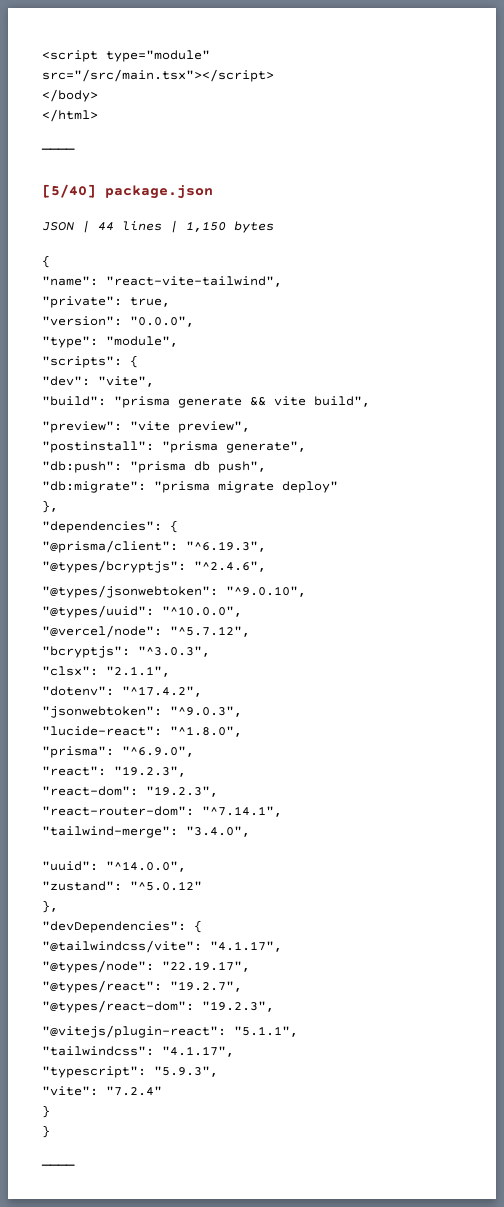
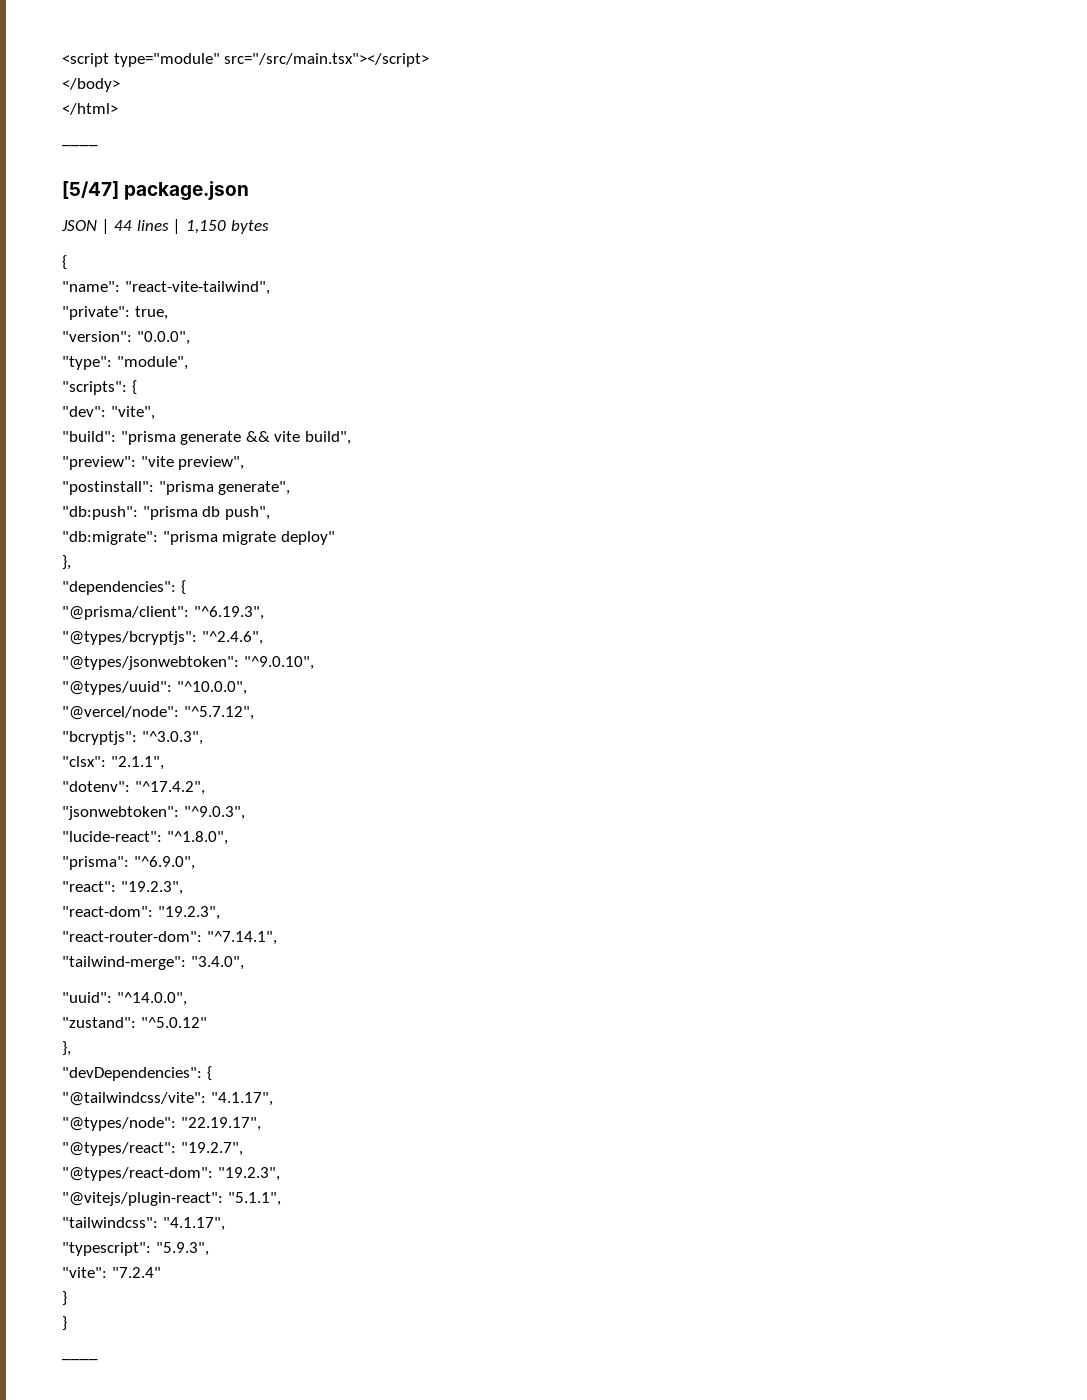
- [5/40] package.json
+ [5/47] package.json

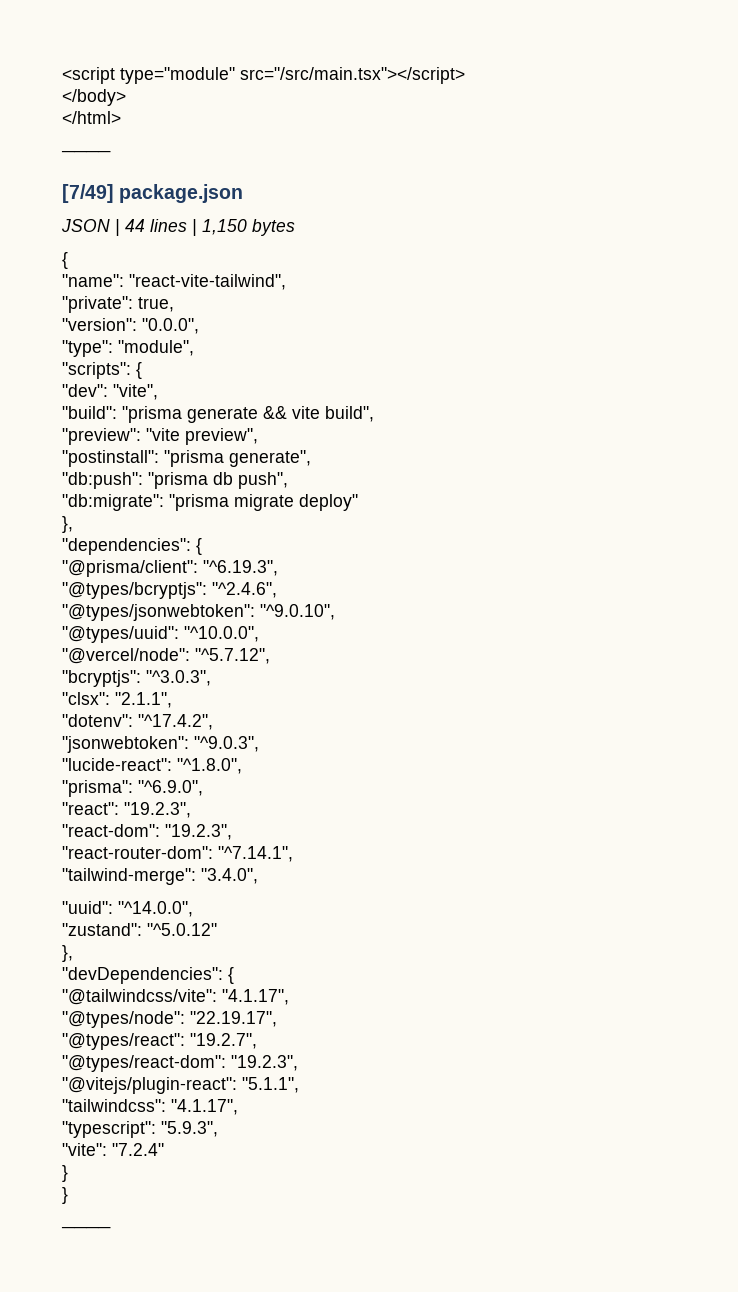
- [5/47] package.json
+ [7/49] package.json

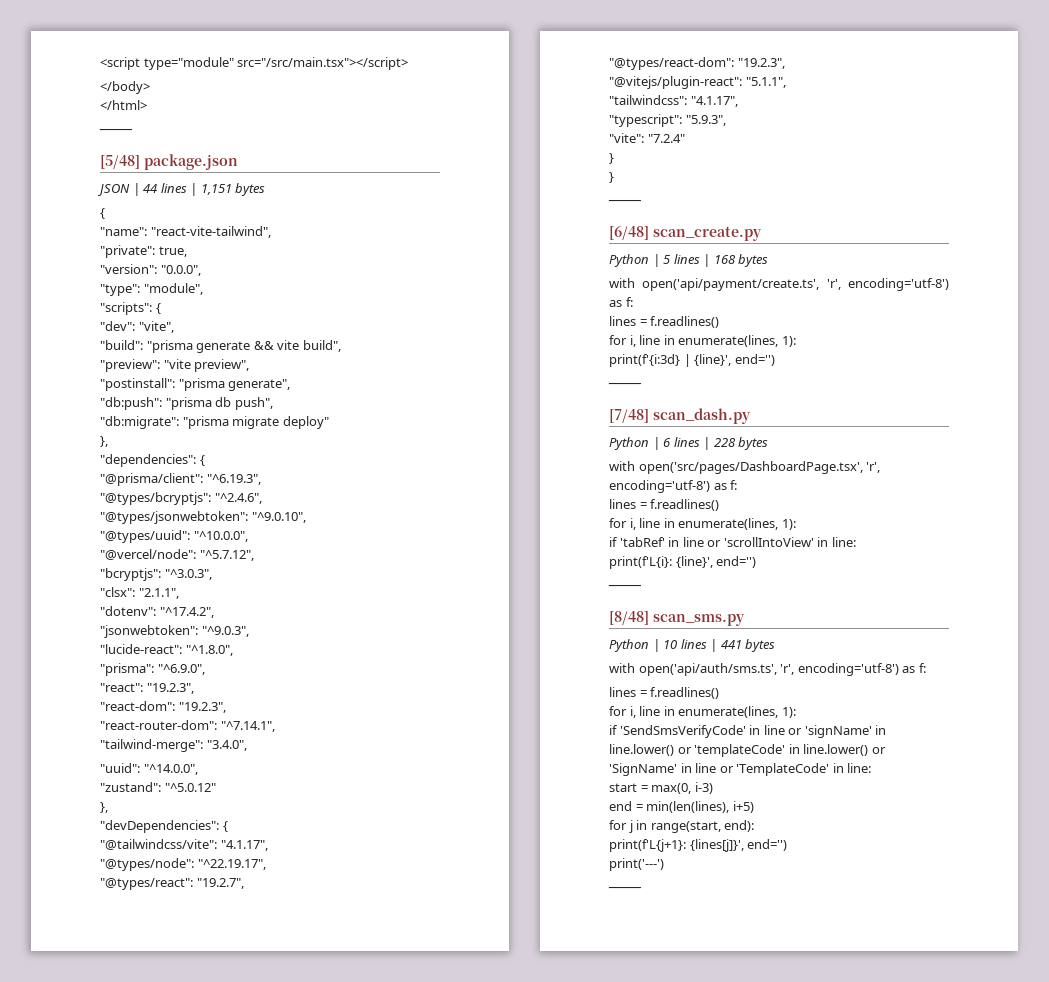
- [7/49] package.json
+ [5/48] package.json
- JSON | 44 lines | 1,150 bytes
+ JSON | 44 lines | 1,151 bytes
- "@types/node": "22.19.17",
+ "@types/node": "^22.19.17",
+ [6/48] scan_create.py
+ Python | 5 lines | 168 bytes
+ with open('api/payment/create.ts', 'r', encoding='utf-8') as f:
+ lines = f.readlines()
+ for i, line in enumerate(lines, 1):
+ print(f'{i:3d} | {line}', end='')
+ ────
+ [7/48] scan_dash.py
+ Python | 6 lines | 228 bytes
+ with open('src/pages/DashboardPage.tsx', 'r', encoding='utf-8') as f:
+ lines = f.readlines()
+ for i, line in enumerate(lines, 1):
+ if 'tabRef' in line or 'scrollIntoView' in line:
+ print(f'L{i}: {line}', end='')
+ ────
+ [8/48] scan_sms.py
+ Python | 10 lines | 441 bytes
+ with open('api/auth/sms.ts', 'r', encoding='utf-8') as f:
+ lines = f.readlines()
+ for i, line in enumerate(lines, 1):
+ if 'SendSmsVerifyCode' in line or 'signName' in line.lower() or 'templateCode' in line.lower() or 'SignName' in line or 'TemplateCode' in line:
+ start = max(0, i-3)
+ end = min(len(lines), i+5)
+ for j in range(start, end):
+ print(f'L{j+1}: {lines[j]}', end='')
+ print('---')
+ ────

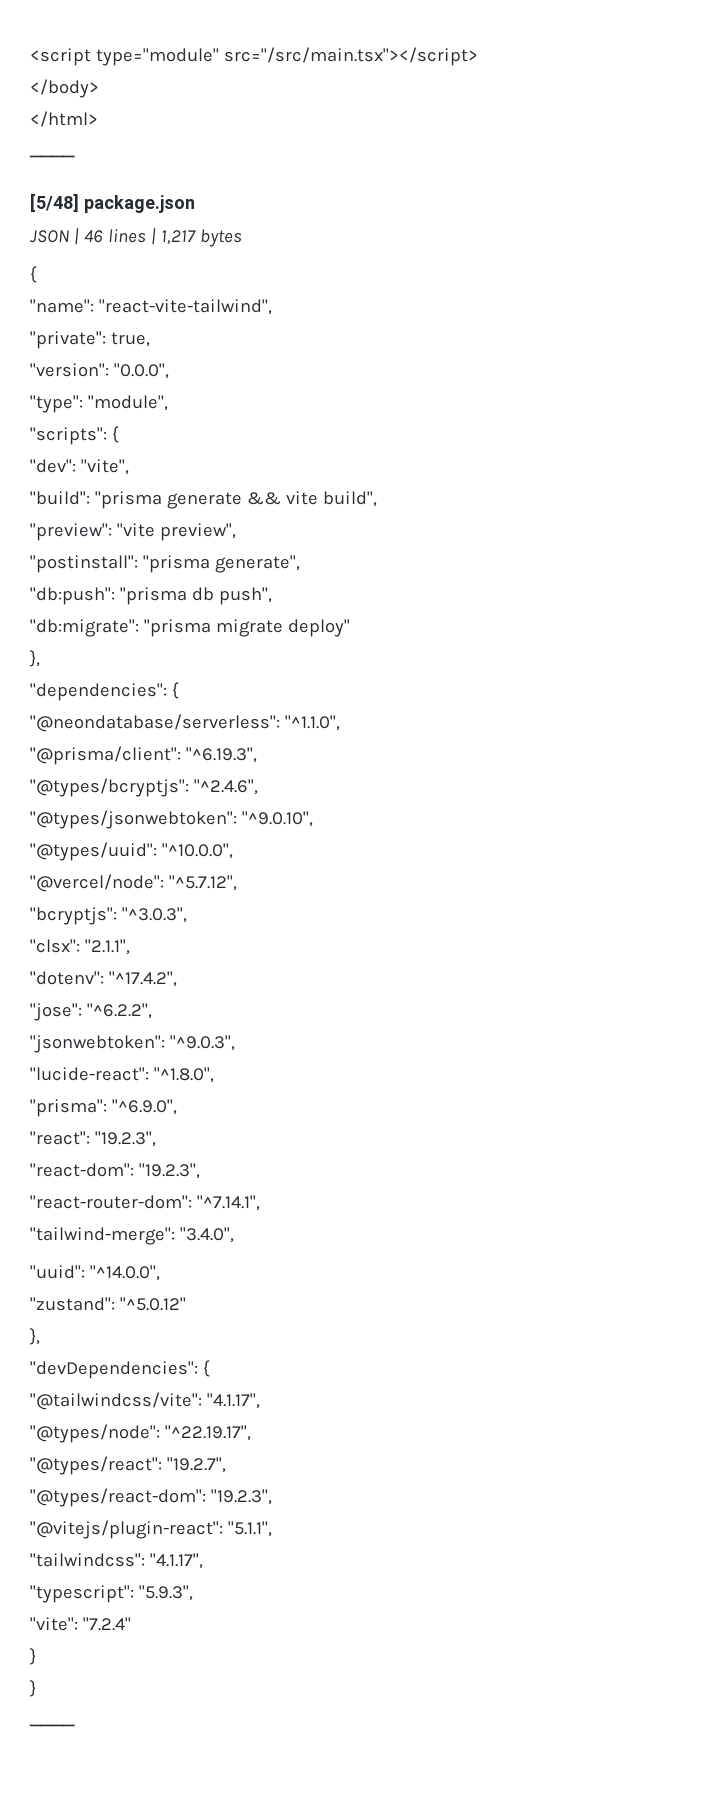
- JSON | 44 lines | 1,151 bytes
+ JSON | 46 lines | 1,217 bytes
+ "@neondatabase/serverless": "^1.1.0",
+ "jose": "^6.2.2",
- [6/48] scan_create.py
- Python | 5 lines | 168 bytes
- with open('api/payment/create.ts', 'r', encoding='utf-8') as f:
- lines = f.readlines()
- for i, line in enumerate(lines, 1):
- print(f'{i:3d} | {line}', end='')
- ────
- [7/48] scan_dash.py
- Python | 6 lines | 228 bytes
- with open('src/pages/DashboardPage.tsx', 'r', encoding='utf-8') as f:
- lines = f.readlines()
- for i, line in enumerate(lines, 1):
- if 'tabRef' in line or 'scrollIntoView' in line:
- print(f'L{i}: {line}', end='')
- ────
- [8/48] scan_sms.py
- Python | 10 lines | 441 bytes
- with open('api/auth/sms.ts', 'r', encoding='utf-8') as f:
- lines = f.readlines()
- for i, line in enumerate(lines, 1):
- if 'SendSmsVerifyCode' in line or 'signName' in line.lower() or 'templateCode' in line.lower() or 'SignName' in line or 'TemplateCode' in line:
- start = max(0, i-3)
- end = min(len(lines), i+5)
- for j in range(start, end):
- print(f'L{j+1}: {lines[j]}', end='')
- print('---')
- ────

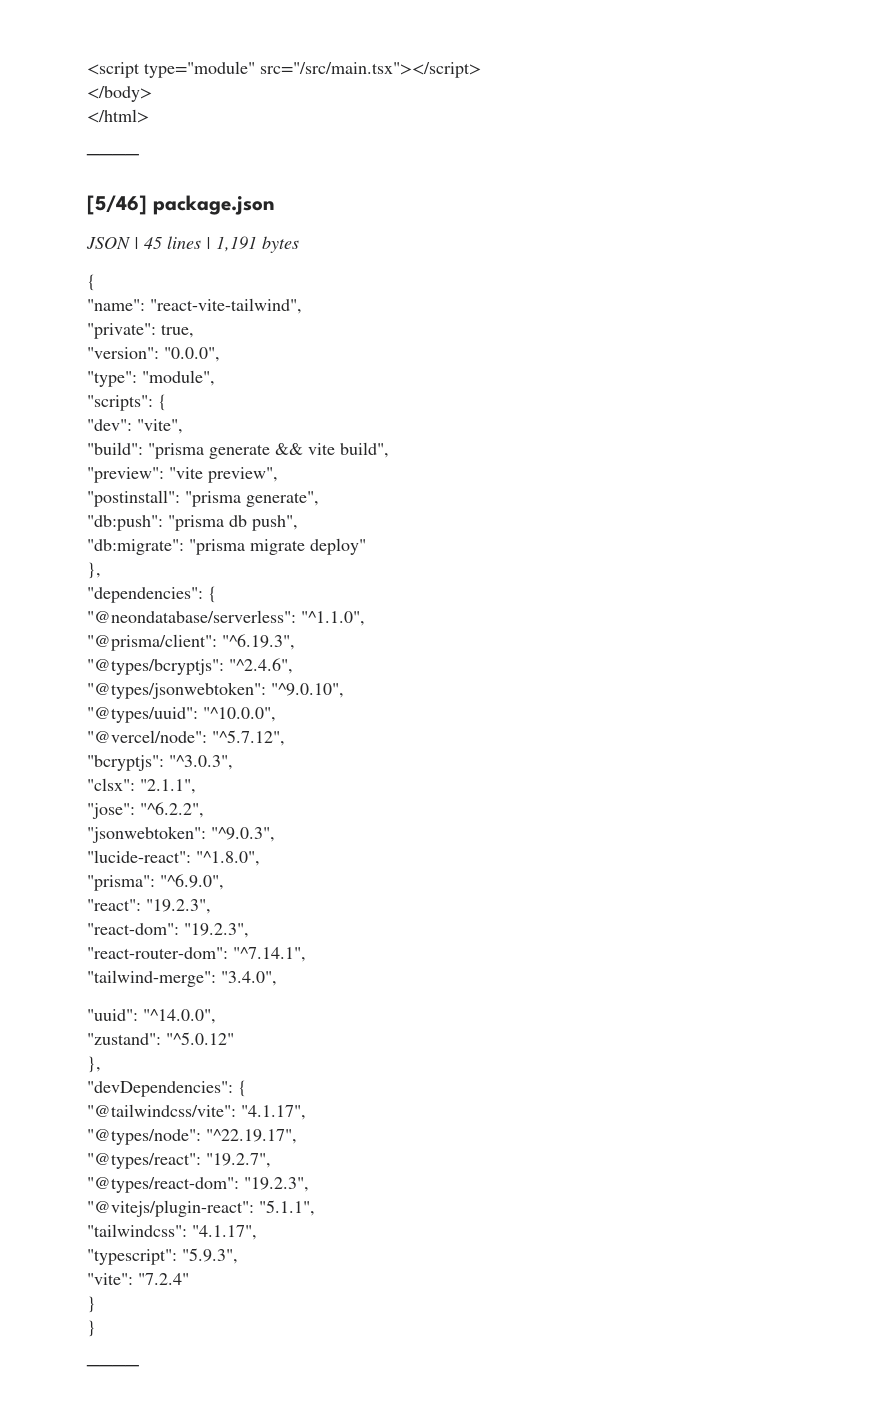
- [5/48] package.json
+ [5/46] package.json
- JSON | 46 lines | 1,217 bytes
+ JSON | 45 lines | 1,191 bytes
- "dotenv": "^17.4.2",

